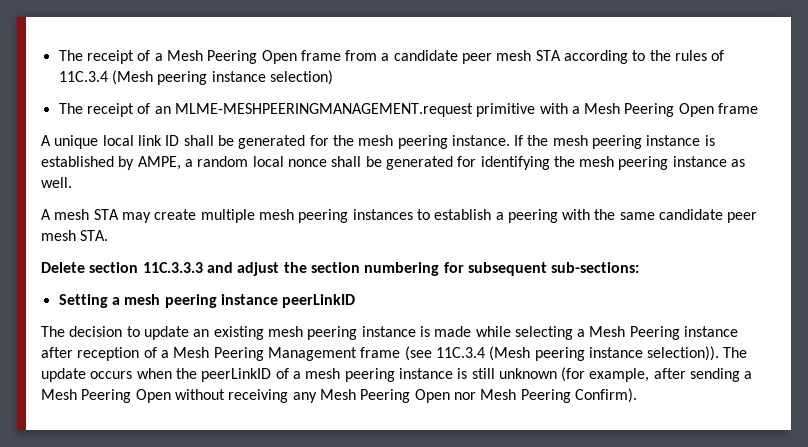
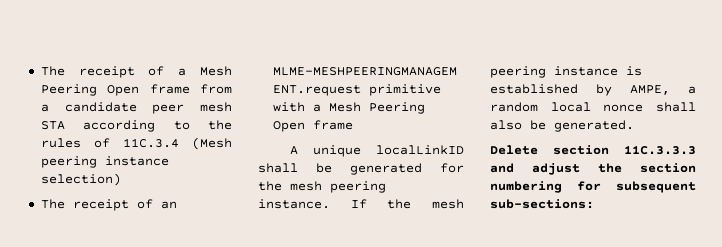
- A unique local link ID shall be generated for the mesh peering instance.
+ A unique localLinkID shall be generated for the mesh peering instance.
- If the mesh peering instance is established by AMPE, a random local nonce shall be generated for identifying the mesh peering instance as well.
- A mesh STA may create multiple mesh peering instances to establish a peering with the same candidate peer mesh STA.
+ If the mesh peering instance is established by AMPE, a random local nonce shall also be generated.
- Setting a mesh peering instance peerLinkID
- The decision to update an existing mesh peering instance is made while selecting a Mesh Peering instance after reception of a Mesh Peering Management frame (see 11C.3.4 (Mesh peering instance selection)). The update occurs when the peerLinkID of a mesh peering instance is still unknown (for example, after sending a Mesh Peering Open without receiving any Mesh Peering Open nor Mesh Peering Confirm).

